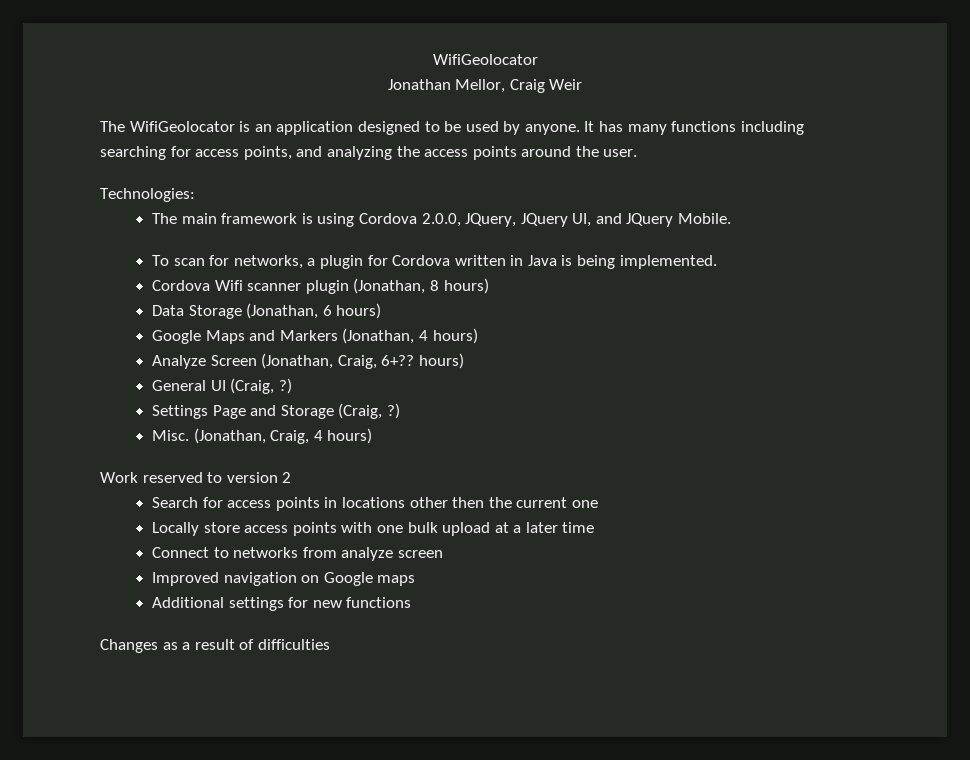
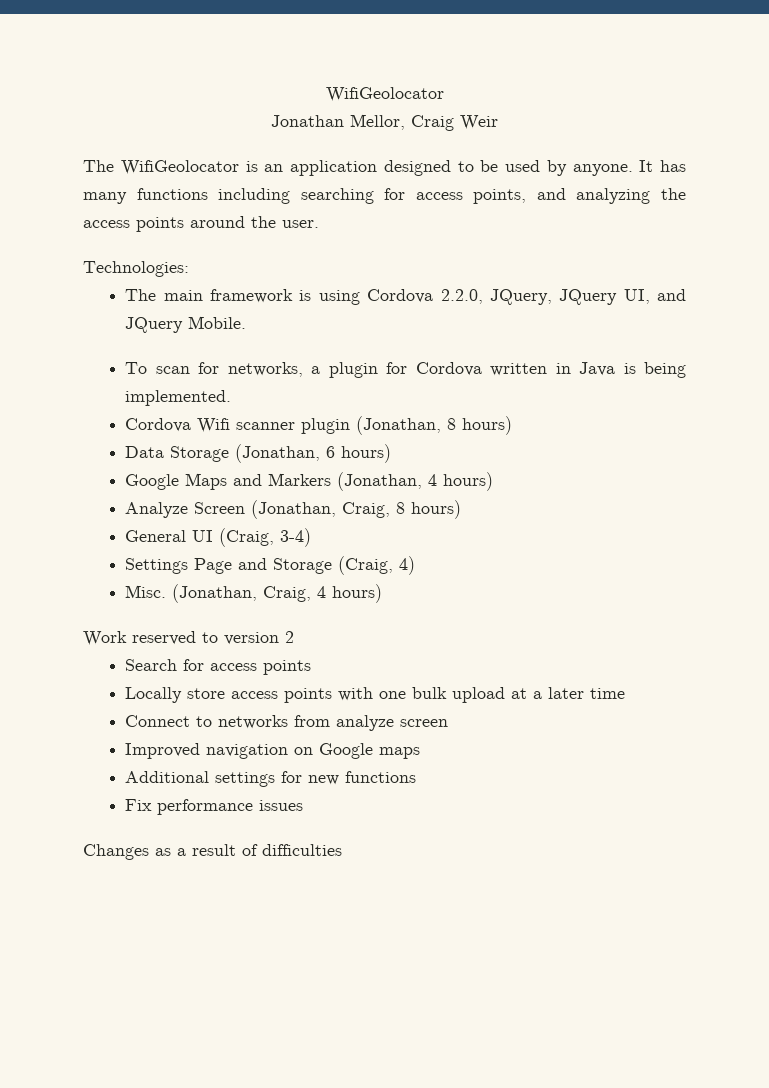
- The main framework is using Cordova 2.0.0, JQuery, JQuery UI, and JQuery Mobile.
+ The main framework is using Cordova 2.2.0, JQuery, JQuery UI, and JQuery Mobile.
- Analyze Screen (Jonathan, Craig, 6+?? hours)
+ Analyze Screen (Jonathan, Craig, 8 hours)
- General UI (Craig, ?)
+ General UI (Craig, 3-4)
- Settings Page and Storage (Craig, ?)
+ Settings Page and Storage (Craig, 4)
- Search for access points in locations other then the current one
+ Search for access points
+ Fix performance issues

